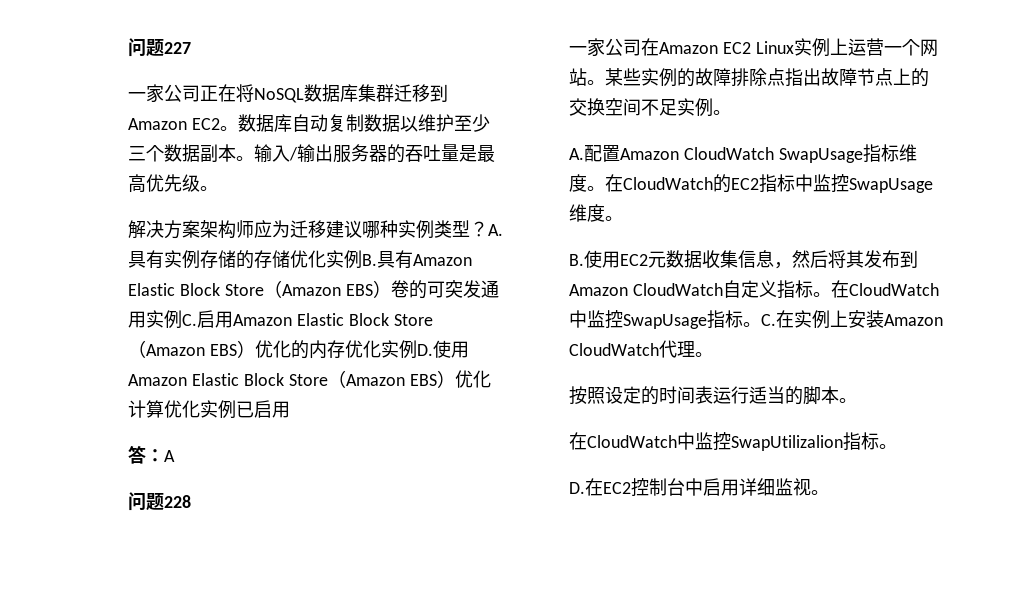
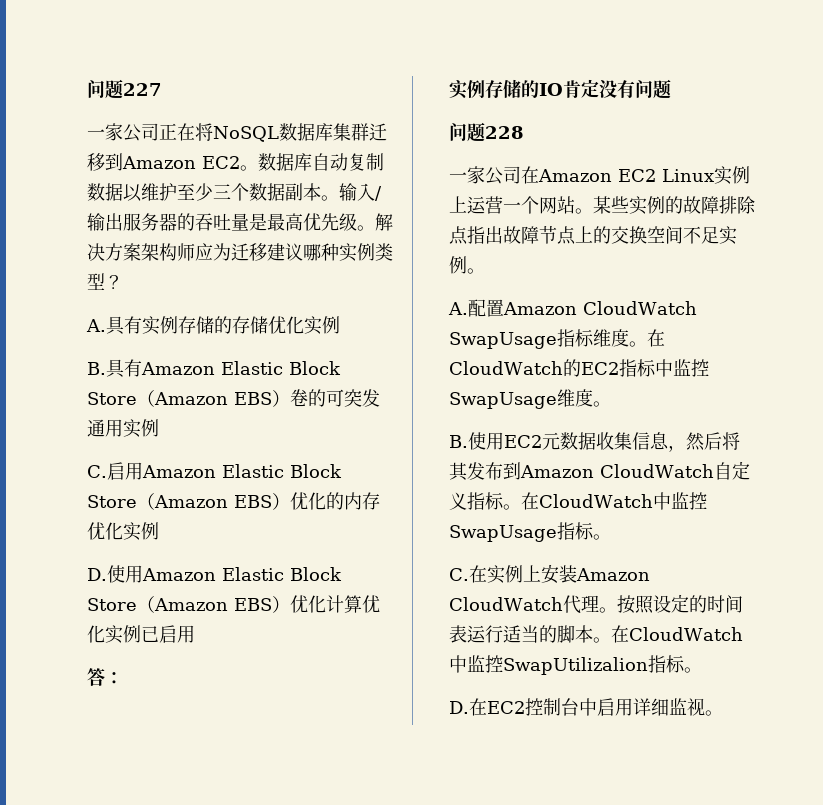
- 输入/输出服务器的吞吐量是最高优先级。
- 解决方案架构师应为迁移建议哪种实例类型？A.具有实例存储的存储优化实例B.具有Amazon Elastic Block Store（Amazon EBS）卷的可突发通用实例C.启用Amazon Elastic Block Store（Amazon EBS）优化的内存优化实例D.使用Amazon Elastic Block Store（Amazon EBS）优化计算优化实例已启用
+ 输入/输出服务器的吞吐量是最高优先级。解决方案架构师应为迁移建议哪种实例类型？
+ A.具有实例存储的存储优化实例
+ B.具有Amazon Elastic Block Store（Amazon EBS）卷的可突发通用实例
+ C.启用Amazon Elastic Block Store（Amazon EBS）优化的内存优化实例
+ D.使用Amazon Elastic Block Store（Amazon EBS）优化计算优化实例已启用
- 答：A
+ 答：
+ 实例存储的IO肯定没有问题
- 在CloudWatch中监控SwapUsage指标。C.在实例上安装Amazon CloudWatch代理。
- 按照设定的时间表运行适当的脚本。
- 在CloudWatch中监控SwapUtilizalion指标。
+ 在CloudWatch中监控SwapUsage指标。
+ C.在实例上安装Amazon CloudWatch代理。按照设定的时间表运行适当的脚本。在CloudWatch中监控SwapUtilizalion指标。

